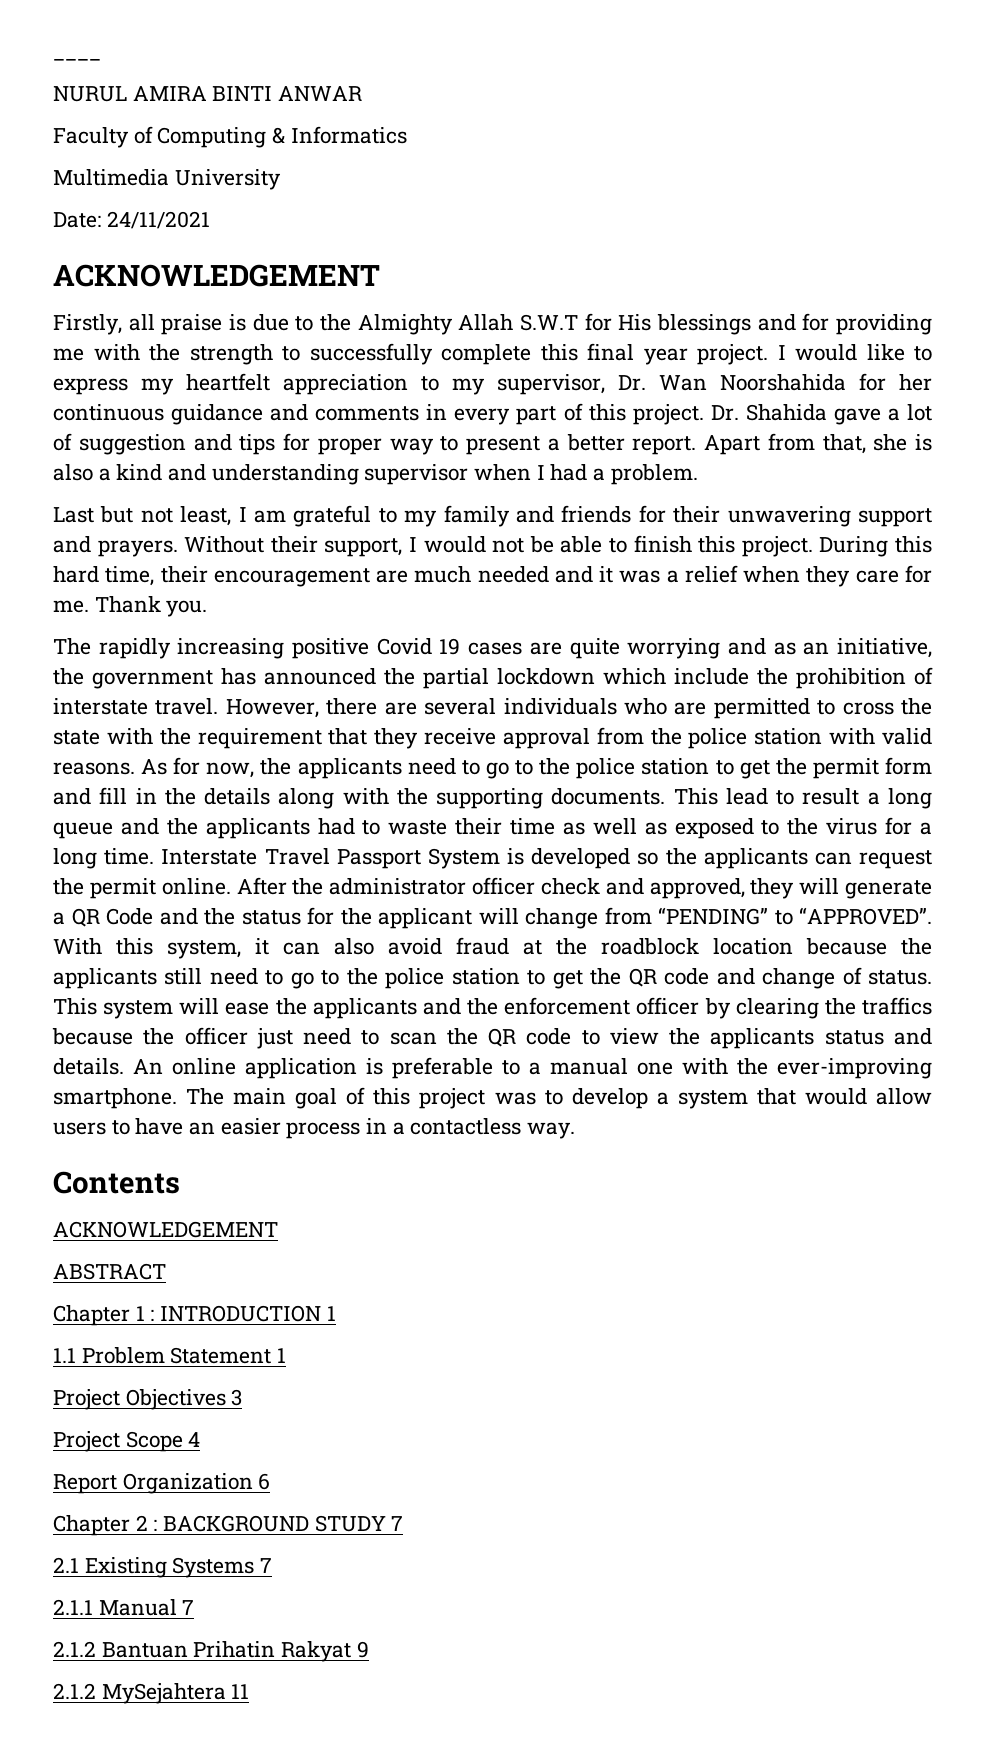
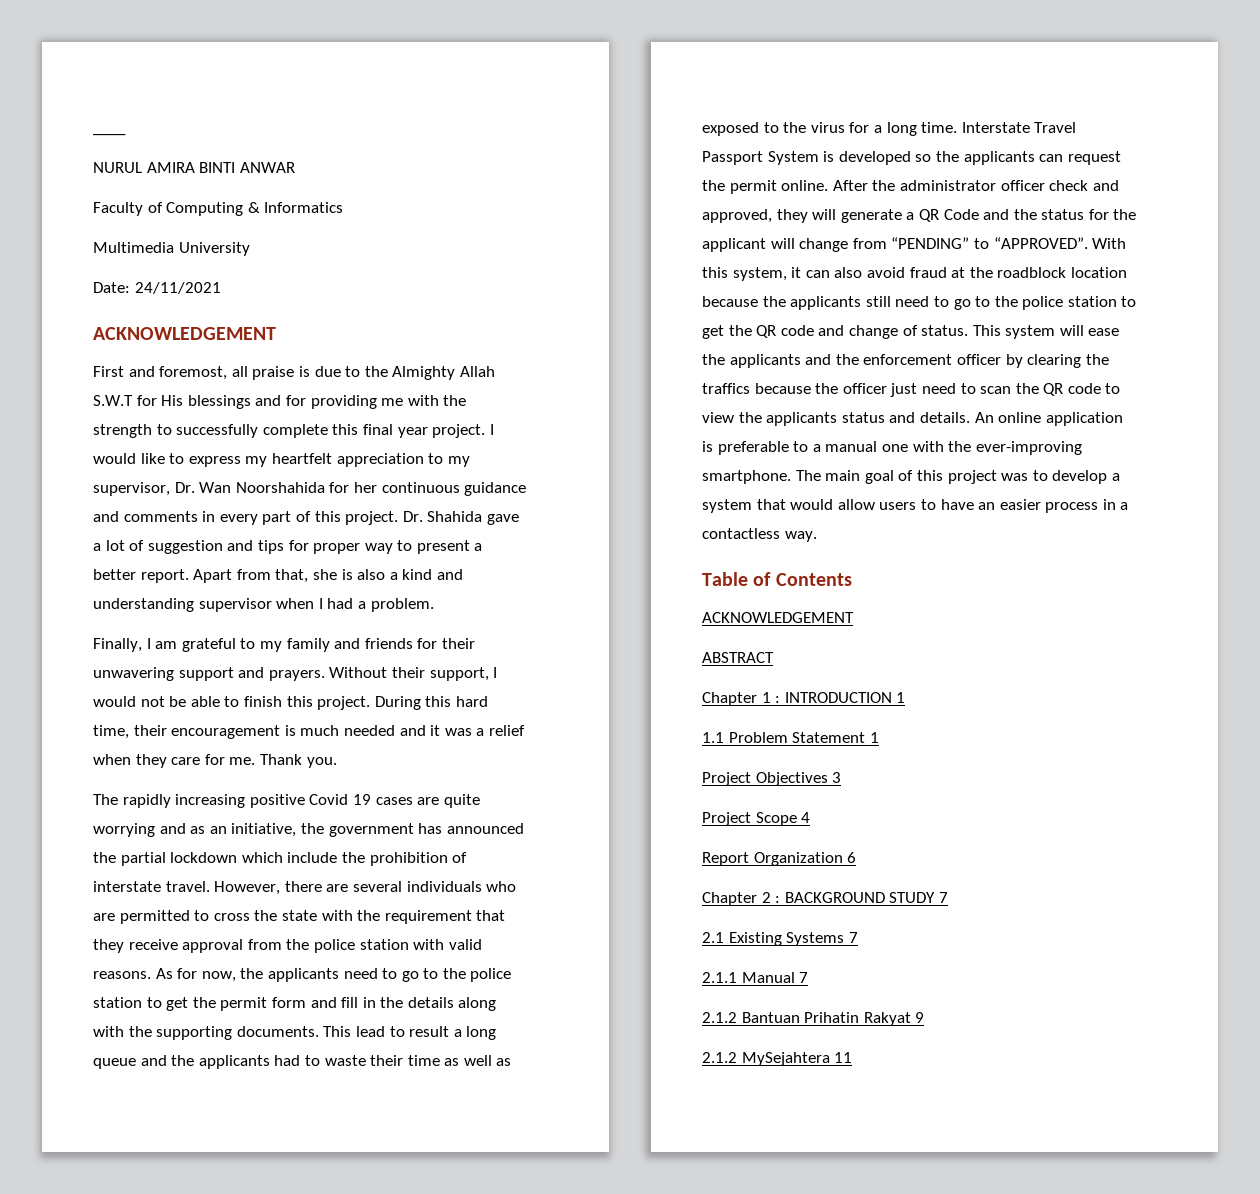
- Firstly, all praise is due to the Almighty Allah S.W.T for His blessings and for providing me with the strength to successfully complete this final year project.
+ First and foremost, all praise is due to the Almighty Allah S.W.T for His blessings and for providing me with the strength to successfully complete this final year project.
- Last but not least, I am grateful to my family and friends for their unwavering support and prayers.
+ Finally, I am grateful to my family and friends for their unwavering support and prayers.
- During this hard time, their encouragement are much needed and it was a relief when they care for me.
+ During this hard time, their encouragement is much needed and it was a relief when they care for me.
- Contents
+ Table of Contents

